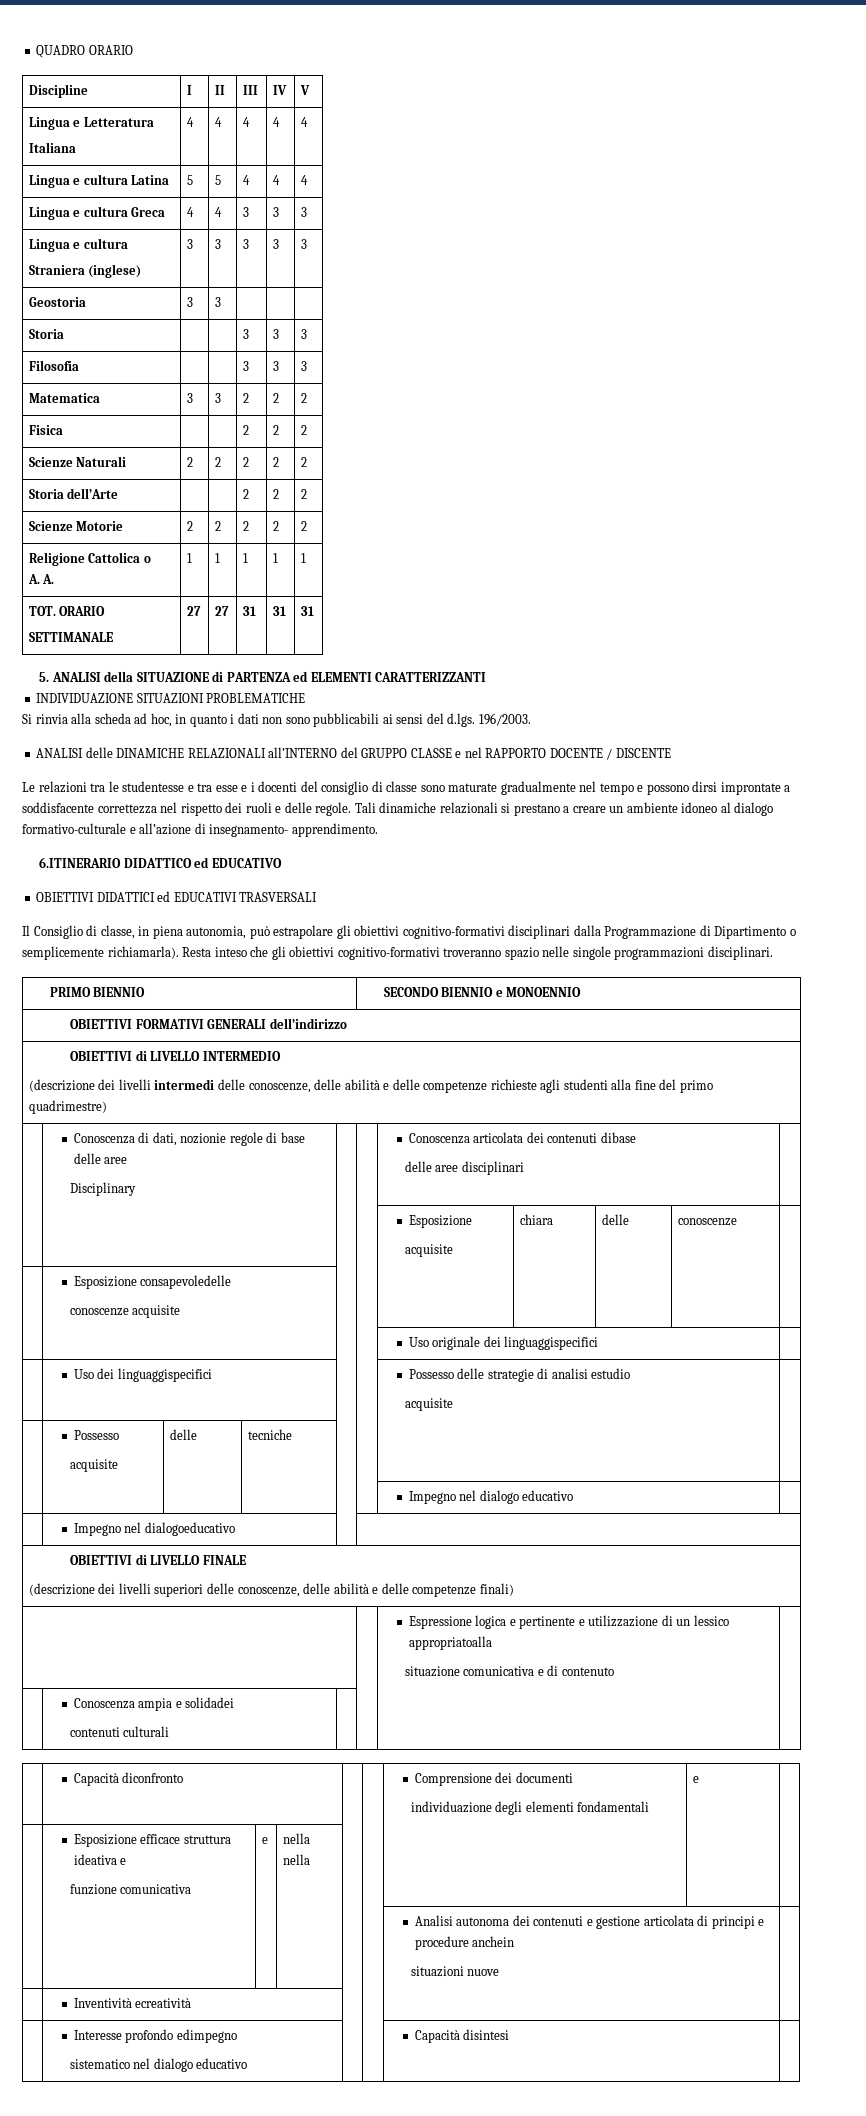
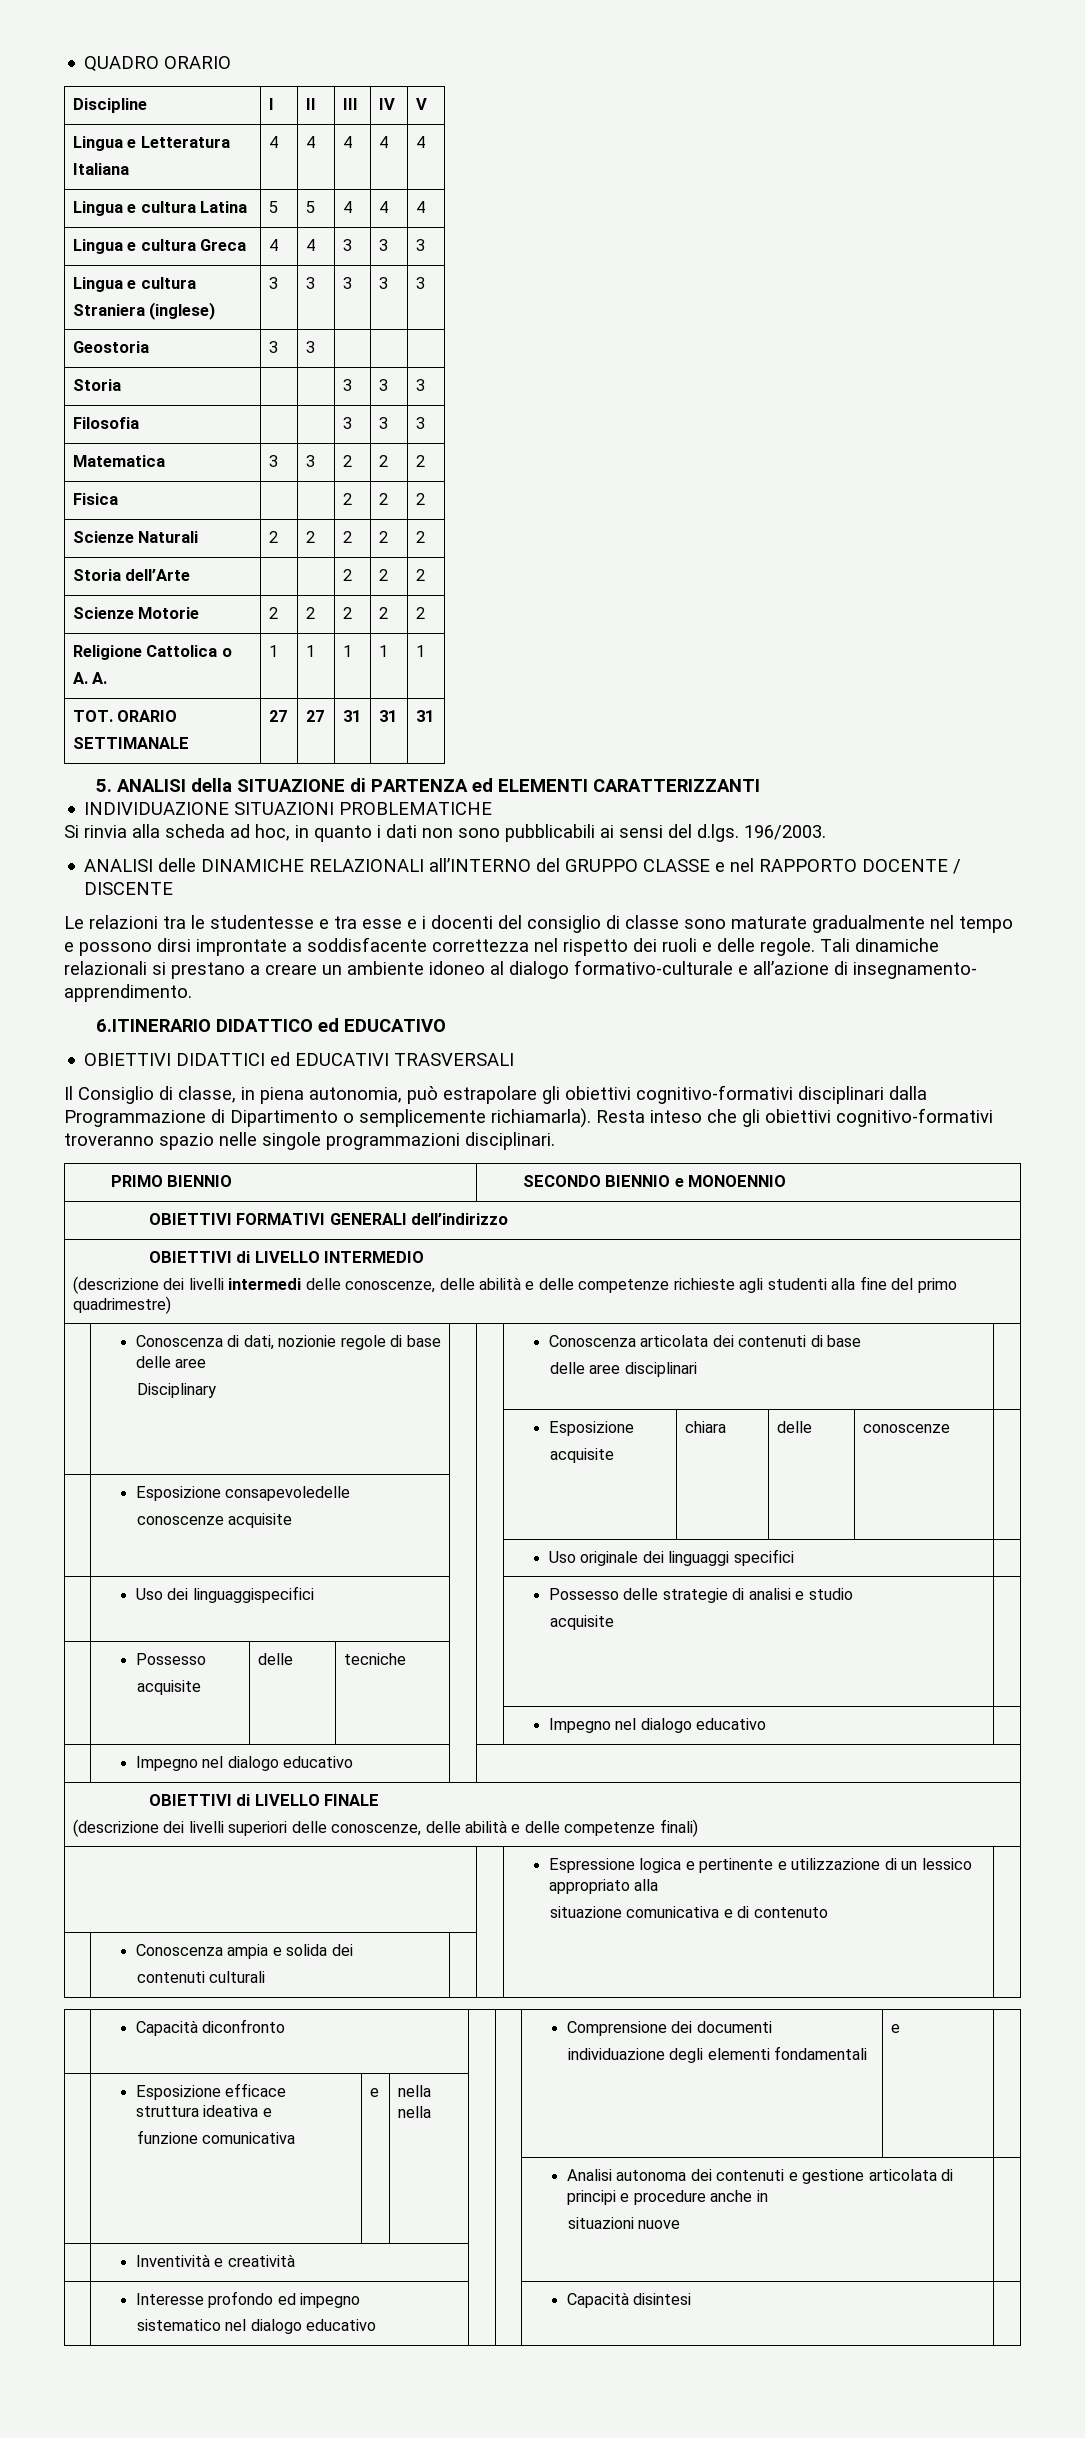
  | Conoscenza di dati, nozionie regole di base delle aree
- Disciplinary | | | Conoscenza articolata dei contenuti dibase
+ Disciplinary | | | Conoscenza articolata dei contenuti di base
- | | | | Uso originale dei linguaggispecifici |
+ | | | | Uso originale dei linguaggi specifici |
- | Uso dei linguaggispecifici | | | Possesso delle strategie di analisi estudio
+ | Uso dei linguaggispecifici | | | Possesso delle strategie di analisi e studio
- | Impegno nel dialogoeducativo | |
+ | Impegno nel dialogo educativo | |
- | | Espressione logica e pertinente e utilizzazione di un lessico appropriatoalla
+ | | Espressione logica e pertinente e utilizzazione di un lessico appropriato alla
- | Conoscenza ampia e solidadei
+ | Conoscenza ampia e solida dei
- | | | | | | Analisi autonoma dei contenuti e gestione articolata di principi e procedure anchein
+ | | | | | | Analisi autonoma dei contenuti e gestione articolata di principi e procedure anche in
- | Inventività ecreatività | | | |
+ | Inventività e creatività | | | |
- | Interesse profondo edimpegno
+ | Interesse profondo ed impegno

